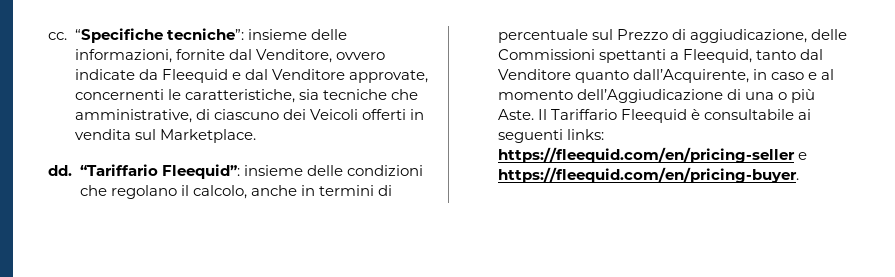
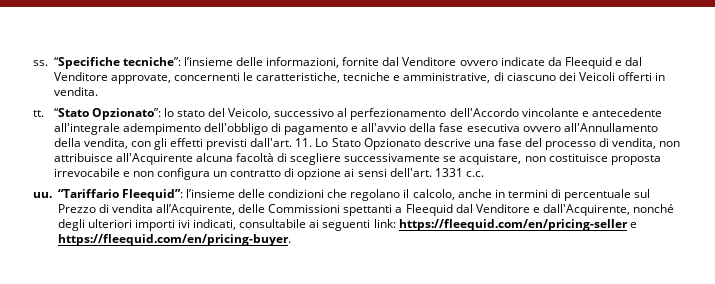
- cc.
+ ss.
- “Specifiche tecniche”: insieme delle informazioni, fornite dal Venditore, ovvero indicate da Fleequid e dal Venditore approvate, concernenti le caratteristiche, sia tecniche che amministrative, di ciascuno dei Veicoli offerti in vendita sul Marketplace.
- dd.
+ “Specifiche tecniche”: l’insieme delle informazioni, fornite dal Venditore ovvero indicate da Fleequid e dal Venditore approvate, concernenti le caratteristiche, tecniche e amministrative, di ciascuno dei Veicoli offerti in vendita.
+ tt. “Stato Opzionato”: lo stato del Veicolo, successivo al perfezionamento dell'Accordo vincolante e antecedente all'integrale adempimento dell'obbligo di pagamento e all'avvio della fase esecutiva ovvero all'Annullamento della vendita, con gli effetti previsti dall'art. 11. Lo Stato Opzionato descrive una fase del processo di vendita, non attribuisce all'Acquirente alcuna facoltà di scegliere successivamente se acquistare, non costituisce proposta irrevocabile e non configura un contratto di opzione ai sensi dell'art. 1331 c.c.
+ uu.
- “Tariffario Fleequid”: insieme delle condizioni che regolano il calcolo, anche in termini di percentuale sul Prezzo di aggiudicazione, delle Commissioni spettanti a Fleequid, tanto dal Venditore quanto dall’Acquirente, in caso e al momento dell’Aggiudicazione di una o più Aste. Il Tariffario Fleequid è consultabile ai seguenti links: https://fleequid.com/en/pricing-seller e https://fleequid.com/en/pricing-buyer.
+ “Tariffario Fleequid”: l’insieme delle condizioni che regolano il calcolo, anche in termini di percentuale sul Prezzo di vendita all’Acquirente, delle Commissioni spettanti a Fleequid dal Venditore e dall'Acquirente, nonché degli ulteriori importi ivi indicati, consultabile ai seguenti link: https://fleequid.com/en/pricing-seller e https://fleequid.com/en/pricing-buyer.

